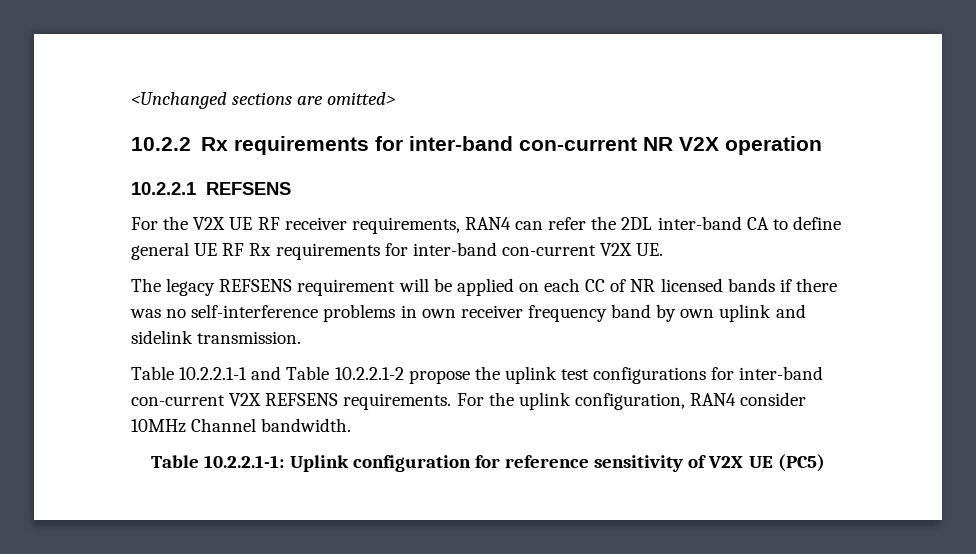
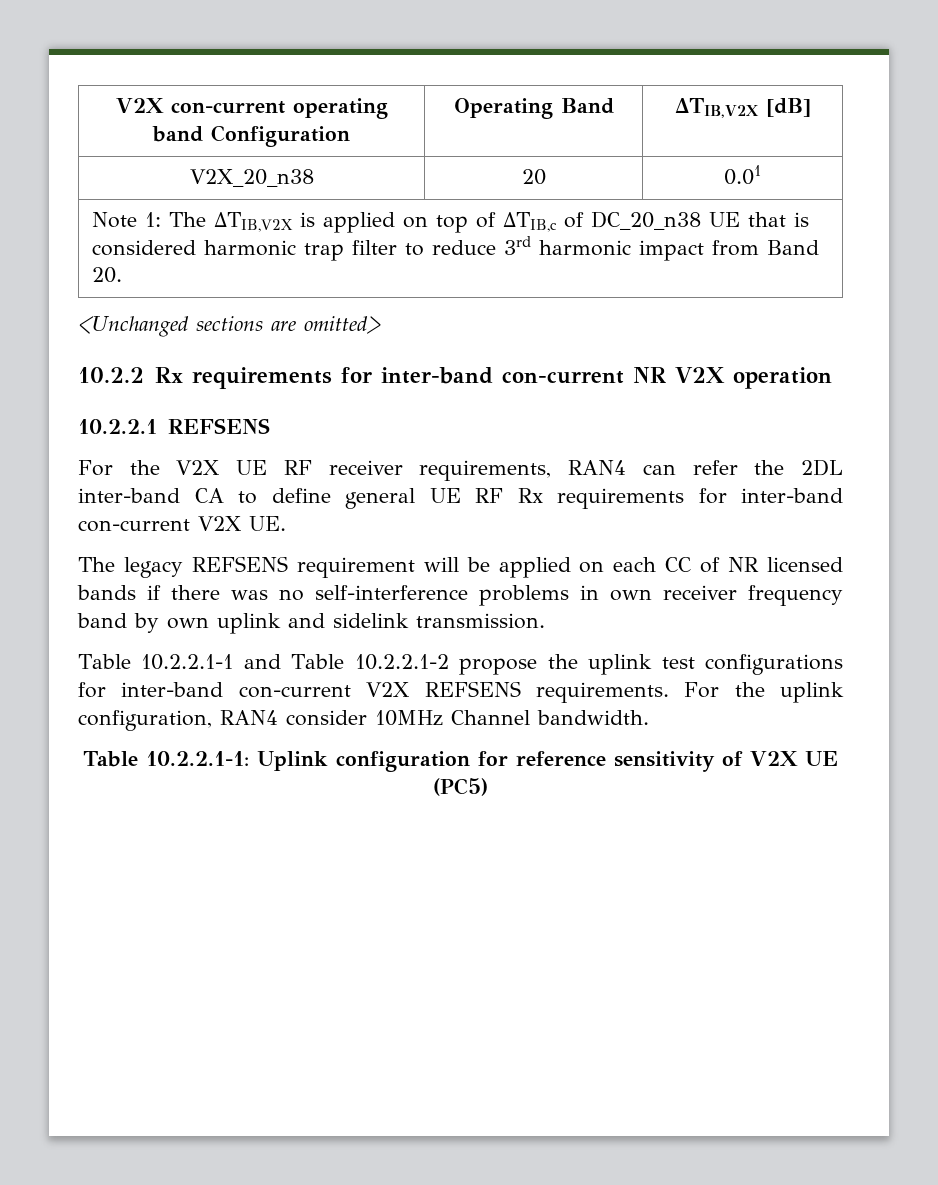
+ V2X con-current operating band Configuration | Operating Band | ΔTIB,V2X [dB]
+ V2X_20_n38 | 20 | 0.01
+ Note 1: The ΔTIB,V2X is applied on top of ΔTIB,c of DC_20_n38 UE that is considered harmonic trap filter to reduce 3rd harmonic impact from Band 20.

